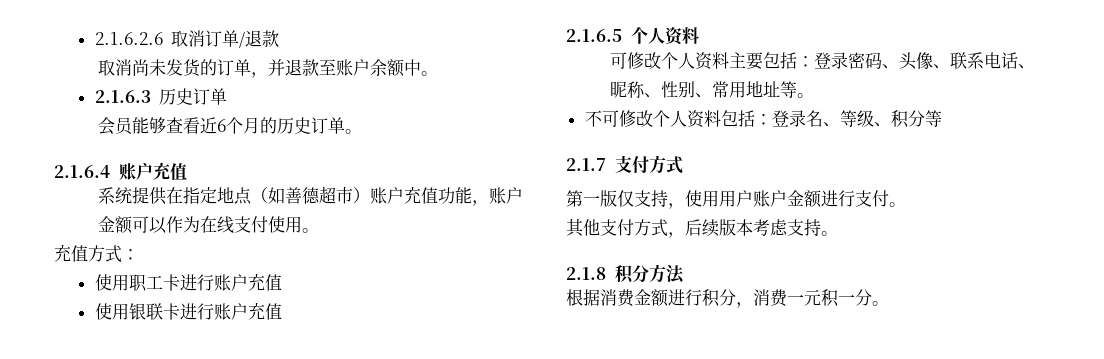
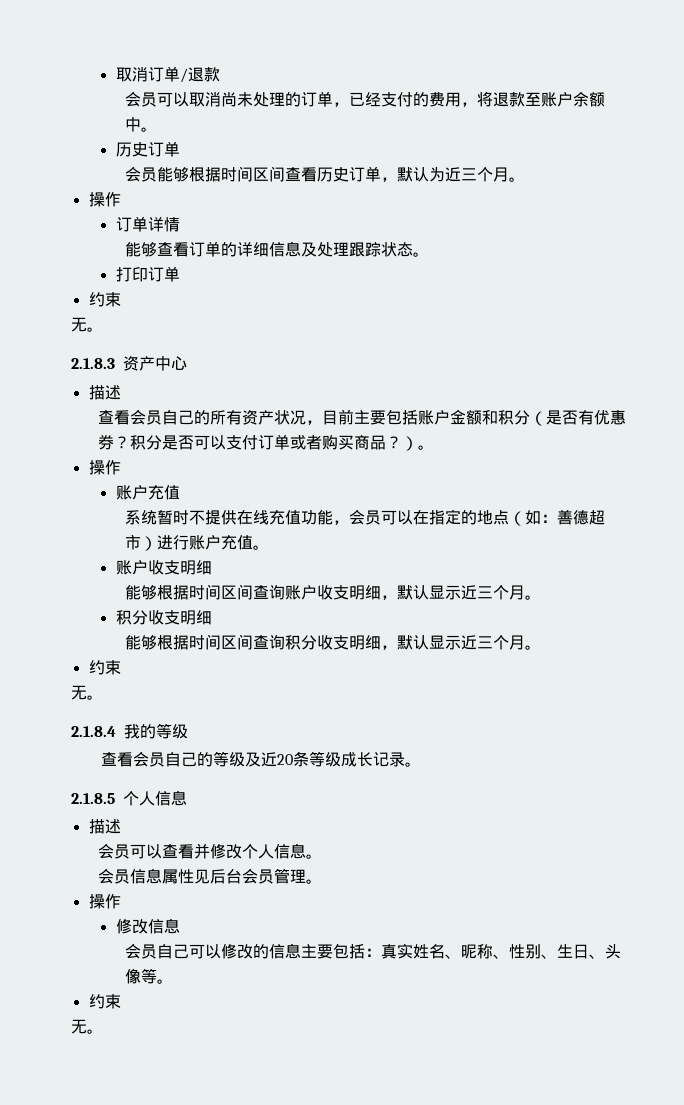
- 2.1.6.2.6取消订单/退款
+ 取消订单/退款
- 取消尚未发货的订单，并退款至账户余额中。
- 2.1.6.3历史订单
+ 会员可以取消尚未处理的订单，已经支付的费用，将退款至账户余额中。
+ 历史订单
- 会员能够查看近6个月的历史订单。
- 2.1.6.4账户充值
- 系统提供在指定地点（如善德超市）账户充值功能，账户金额可以作为在线支付使用。
- 充值方式：
- 使用职工卡进行账户充值
- 使用银联卡进行账户充值
- 2.1.6.5个人资料
- 可修改个人资料主要包括：登录密码、头像、联系电话、昵称、性别、常用地址等。
- 不可修改个人资料包括：登录名、等级、积分等
- 2.1.7支付方式
- 第一版仅支持，使用用户账户金额进行支付。
- 其他支付方式，后续版本考虑支持。
- 2.1.8积分方法
- 根据消费金额进行积分，消费一元积一分。
+ 会员能够根据时间区间查看历史订单，默认为近三个月。
+ 操作
+ 订单详情
+ 能够查看订单的详细信息及处理跟踪状态。
+ 打印订单
+ 约束
+ 无。
+ 2.1.8.3资产中心
+ 描述
+ 查看会员自己的所有资产状况，目前主要包括账户金额和积分（是否有优惠券？积分是否可以支付订单或者购买商品？）。
+ 操作
+ 账户充值
+ 系统暂时不提供在线充值功能，会员可以在指定的地点（如：善德超市）进行账户充值。
+ 账户收支明细
+ 能够根据时间区间查询账户收支明细，默认显示近三个月。
+ 积分收支明细
+ 能够根据时间区间查询积分收支明细，默认显示近三个月。
+ 约束
+ 无。
+ 2.1.8.4我的等级
+ 查看会员自己的等级及近20条等级成长记录。
+ 2.1.8.5个人信息
+ 描述
+ 会员可以查看并修改个人信息。
+ 会员信息属性见后台会员管理。
+ 操作
+ 修改信息
+ 会员自己可以修改的信息主要包括：真实姓名、昵称、性别、生日、头像等。
+ 约束
+ 无。

